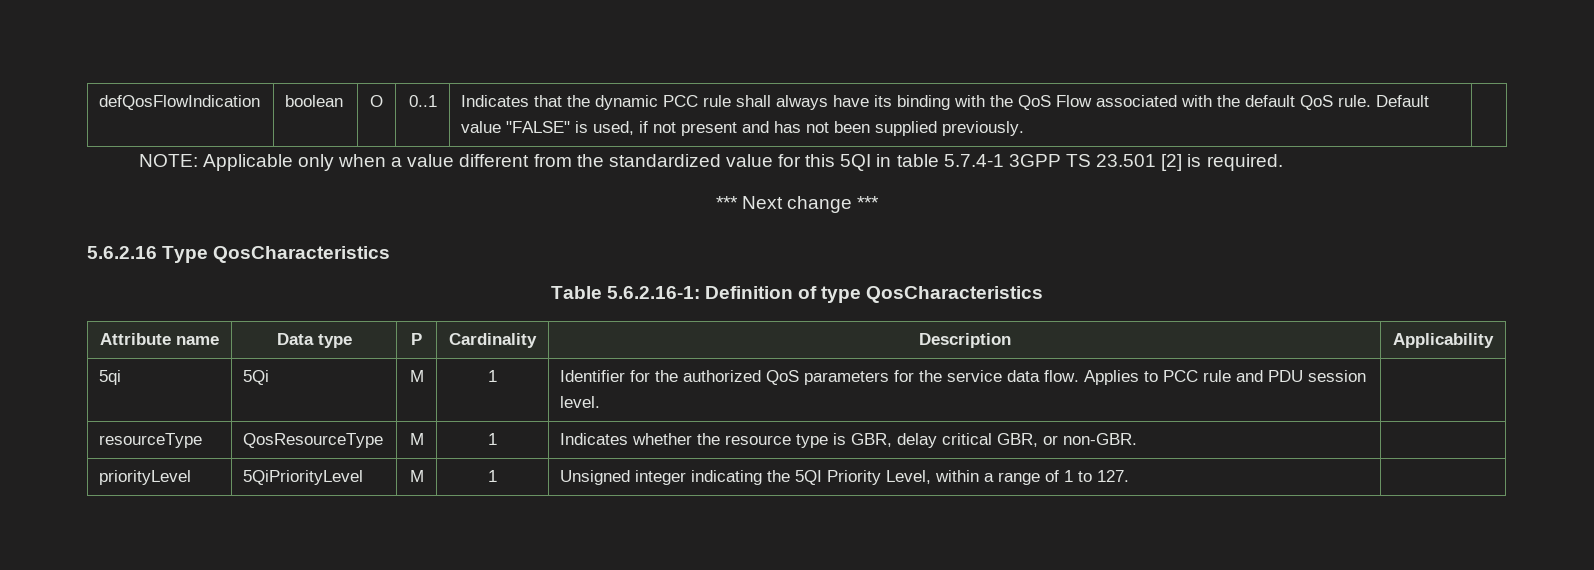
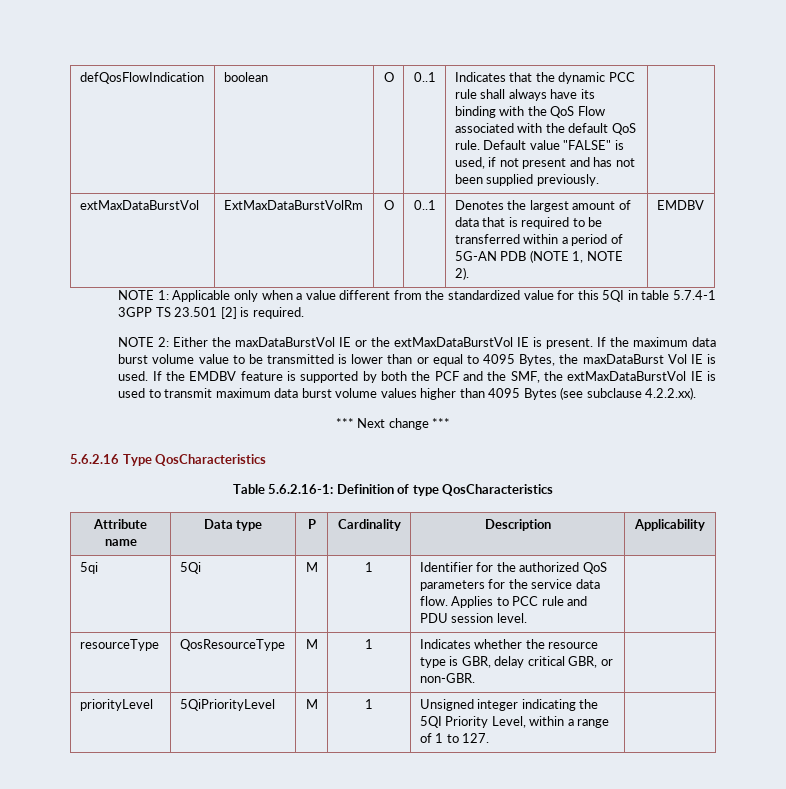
- NOTE: Applicable only when a value different from the standardized value for this 5QI in table 5.7.4-1 3GPP TS 23.501 [2] is required.
+ extMaxDataBurstVol | ExtMaxDataBurstVolRm | O | 0..1 | Denotes the largest amount of data that is required to be transferred within a period of 5G-AN PDB (NOTE 1, NOTE 2). | EMDBV
+ NOTE 1: Applicable only when a value different from the standardized value for this 5QI in table 5.7.4-1 3GPP TS 23.501 [2] is required.
+ NOTE 2: Either the maxDataBurstVol IE or the extMaxDataBurstVol IE is present. If the maximum data burst volume value to be transmitted is lower than or equal to 4095 Bytes, the maxDataBurst Vol IE is used. If the EMDBV feature is supported by both the PCF and the SMF, the extMaxDataBurstVol IE is used to transmit maximum data burst volume values higher than 4095 Bytes (see subclause 4.2.2.xx).

